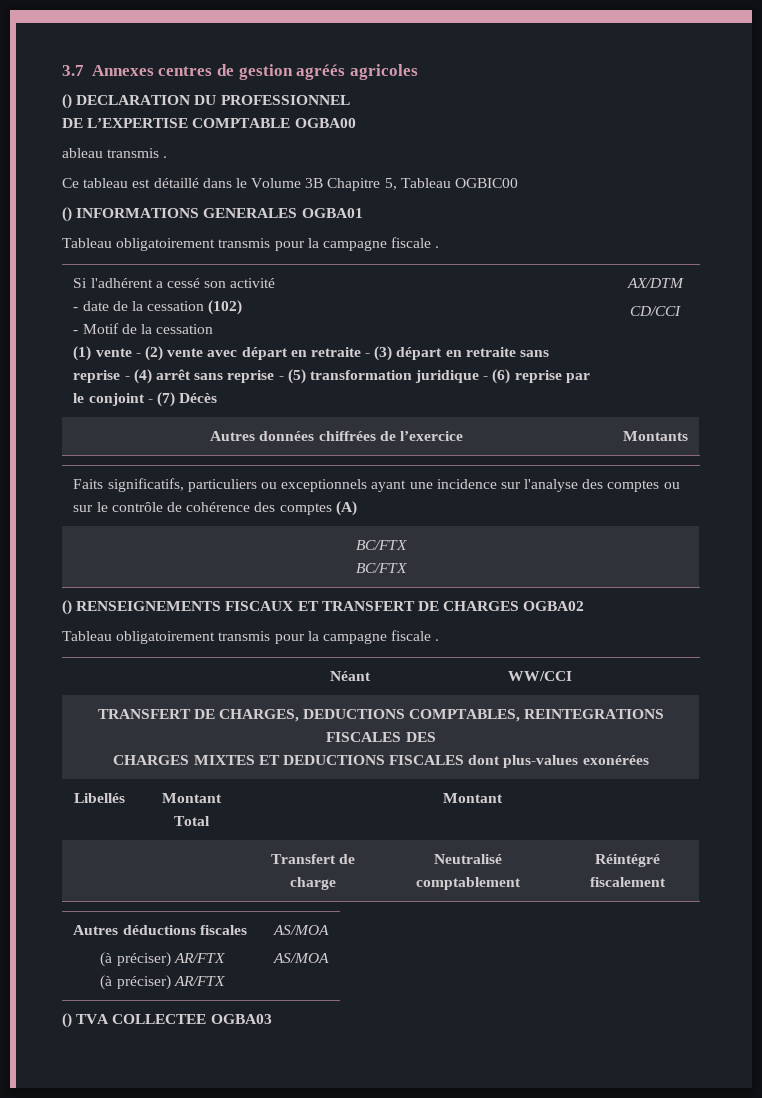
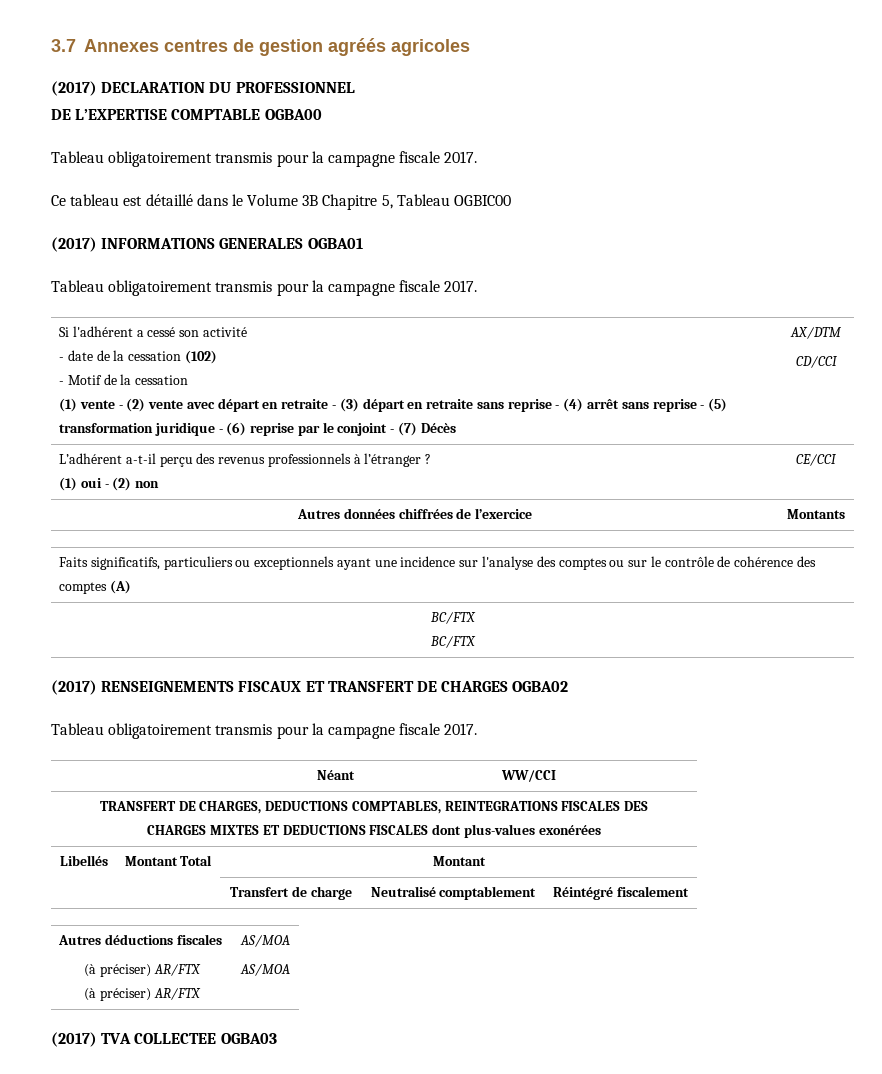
- () DECLARATION DU PROFESSIONNEL
+ (2017) DECLARATION DU PROFESSIONNEL
  DE L’EXPERTISE COMPTABLE OGBA00
- ableau transmis .
+ Tableau obligatoirement transmis pour la campagne fiscale 2017.
- () INFORMATIONS GENERALES OGBA01
- Tableau obligatoirement transmis pour la campagne fiscale .
+ (2017) INFORMATIONS GENERALES OGBA01
+ Tableau obligatoirement transmis pour la campagne fiscale 2017.
+ L’adhérent a-t-il perçu des revenus professionnels à l’étranger ?
+ (1) oui - (2) non | CE/CCI
- () RENSEIGNEMENTS FISCAUX ET TRANSFERT DE CHARGES OGBA02
- Tableau obligatoirement transmis pour la campagne fiscale .
+ (2017) RENSEIGNEMENTS FISCAUX ET TRANSFERT DE CHARGES OGBA02
+ Tableau obligatoirement transmis pour la campagne fiscale 2017.
- () TVA COLLECTEE OGBA03
+ (2017) TVA COLLECTEE OGBA03

